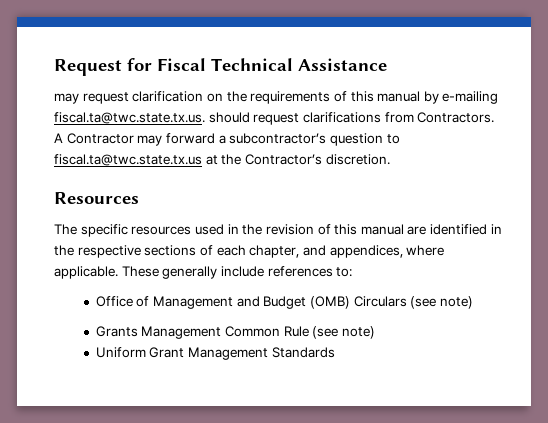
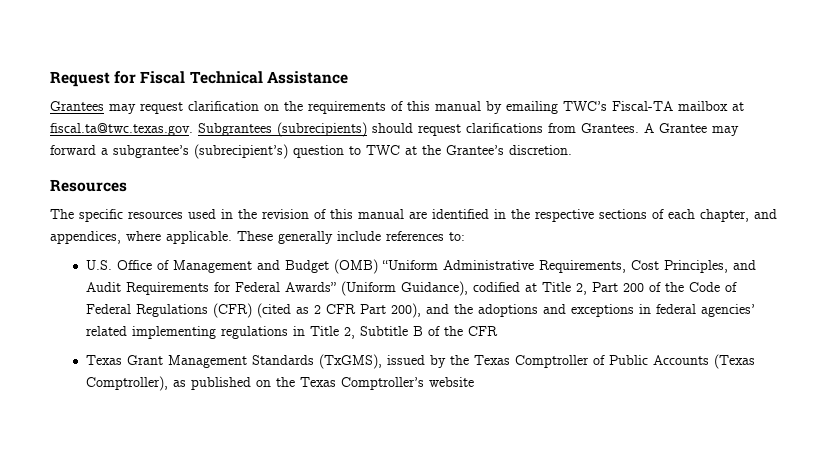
- may request clarification on the requirements of this manual by e-mailing fiscal.ta@twc.state.tx.us. should request clarifications from Contractors. A Contractor may forward a subcontractor’s question to fiscal.ta@twc.state.tx.us at the Contractor’s discretion.
+ Grantees may request clarification on the requirements of this manual by emailing TWC’s Fiscal-TA mailbox at fiscal.ta@twc.texas.gov. Subgrantees (subrecipients) should request clarifications from Grantees. A Grantee may forward a subgrantee’s (subrecipient’s) question to TWC at the Grantee’s discretion.
- Office of Management and Budget (OMB) Circulars (see note)
- Grants Management Common Rule (see note)
- Uniform Grant Management Standards
+ U.S. Office of Management and Budget (OMB) “Uniform Administrative Requirements, Cost Principles, and Audit Requirements for Federal Awards” (Uniform Guidance), codified at Title 2, Part 200 of the Code of Federal Regulations (CFR) (cited as 2 CFR Part 200), and the adoptions and exceptions in federal agencies’ related implementing regulations in Title 2, Subtitle B of the CFR
+ Texas Grant Management Standards (TxGMS), issued by the Texas Comptroller of Public Accounts (Texas Comptroller), as published on the Texas Comptroller’s website

